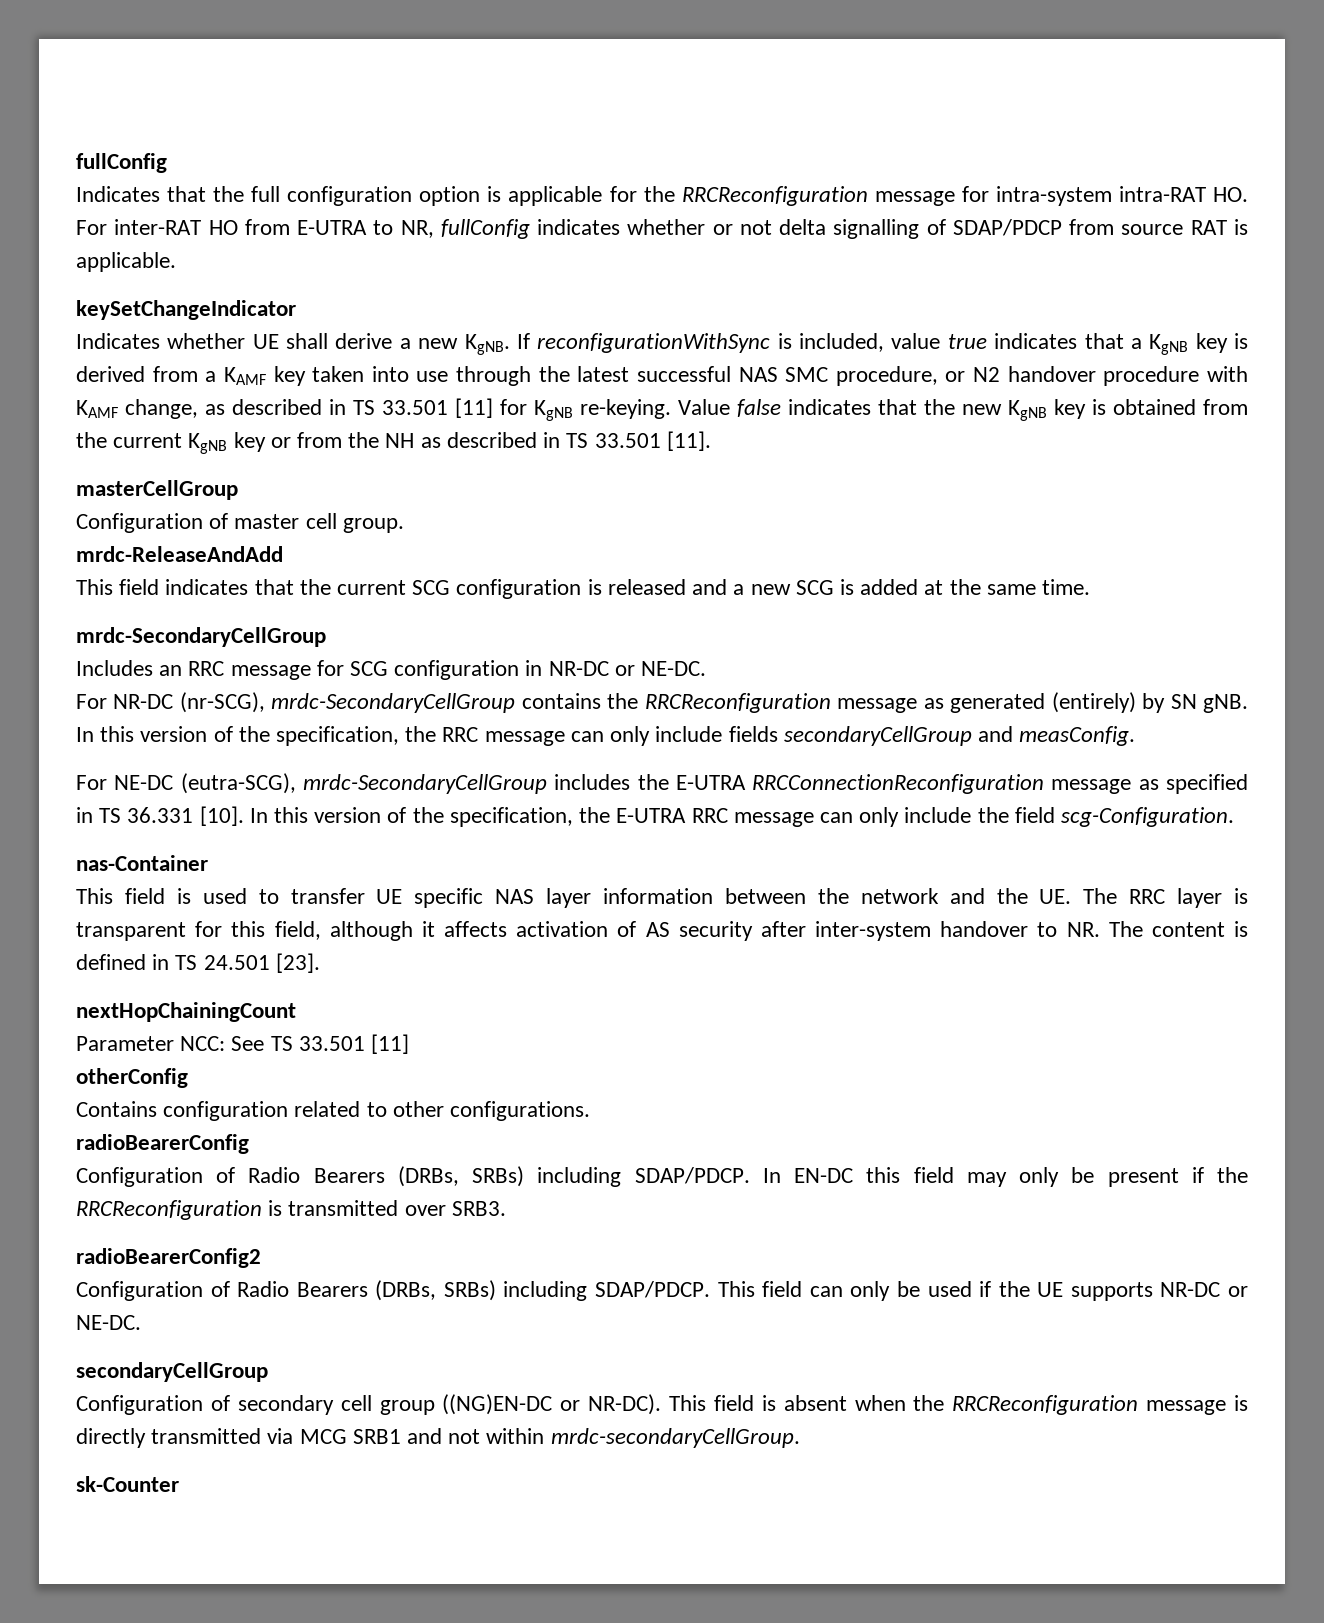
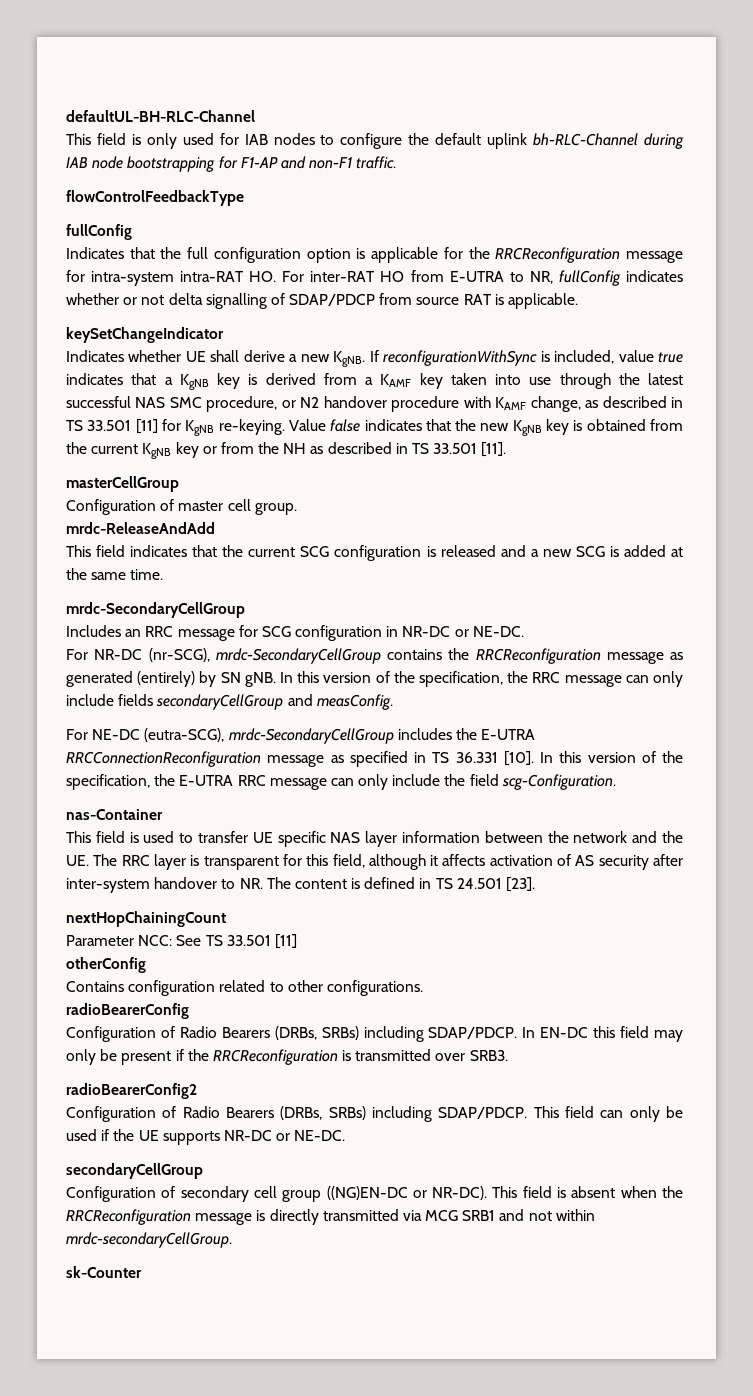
+ defaultUL-BH-RLC-Channel
+ This field is only used for IAB nodes to configure the default uplink bh-RLC-Channel during IAB node bootstrapping for F1-AP and non-F1 traffic.
+ flowControlFeedbackType

